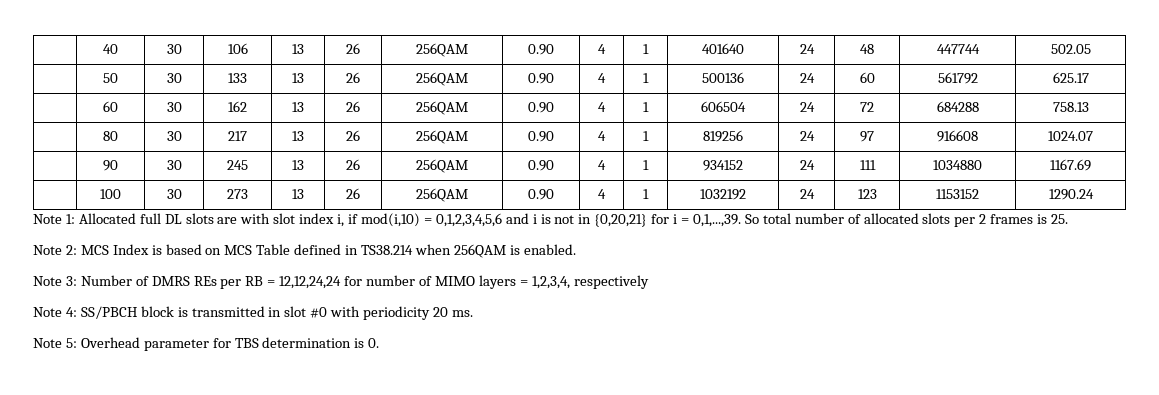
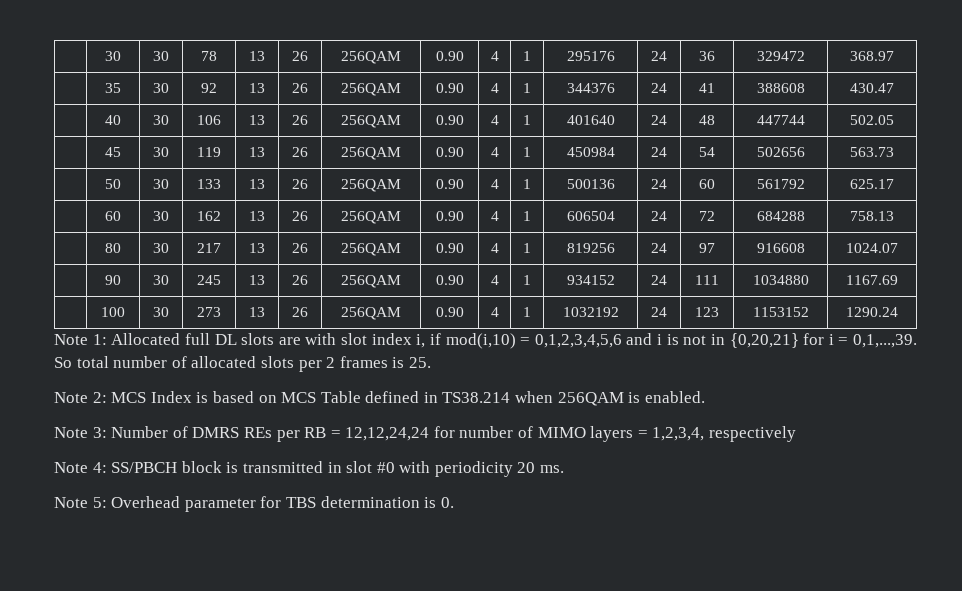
+ | 30 | 30 | 78 | 13 | 26 | 256QAM | 0.90 | 4 | 1 | 295176 | 24 | 36 | 329472 | 368.97
+ | 35 | 30 | 92 | 13 | 26 | 256QAM | 0.90 | 4 | 1 | 344376 | 24 | 41 | 388608 | 430.47
+ | 45 | 30 | 119 | 13 | 26 | 256QAM | 0.90 | 4 | 1 | 450984 | 24 | 54 | 502656 | 563.73

